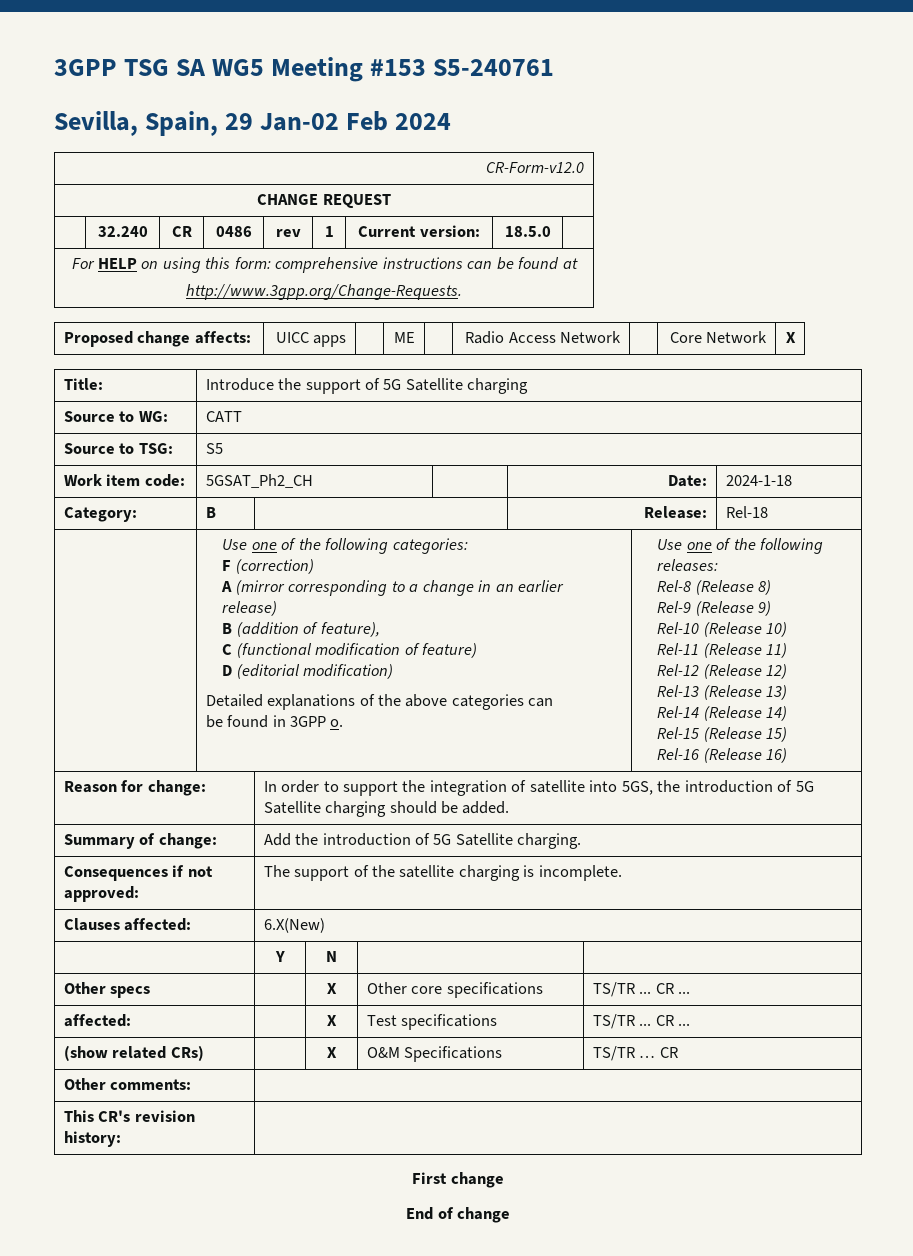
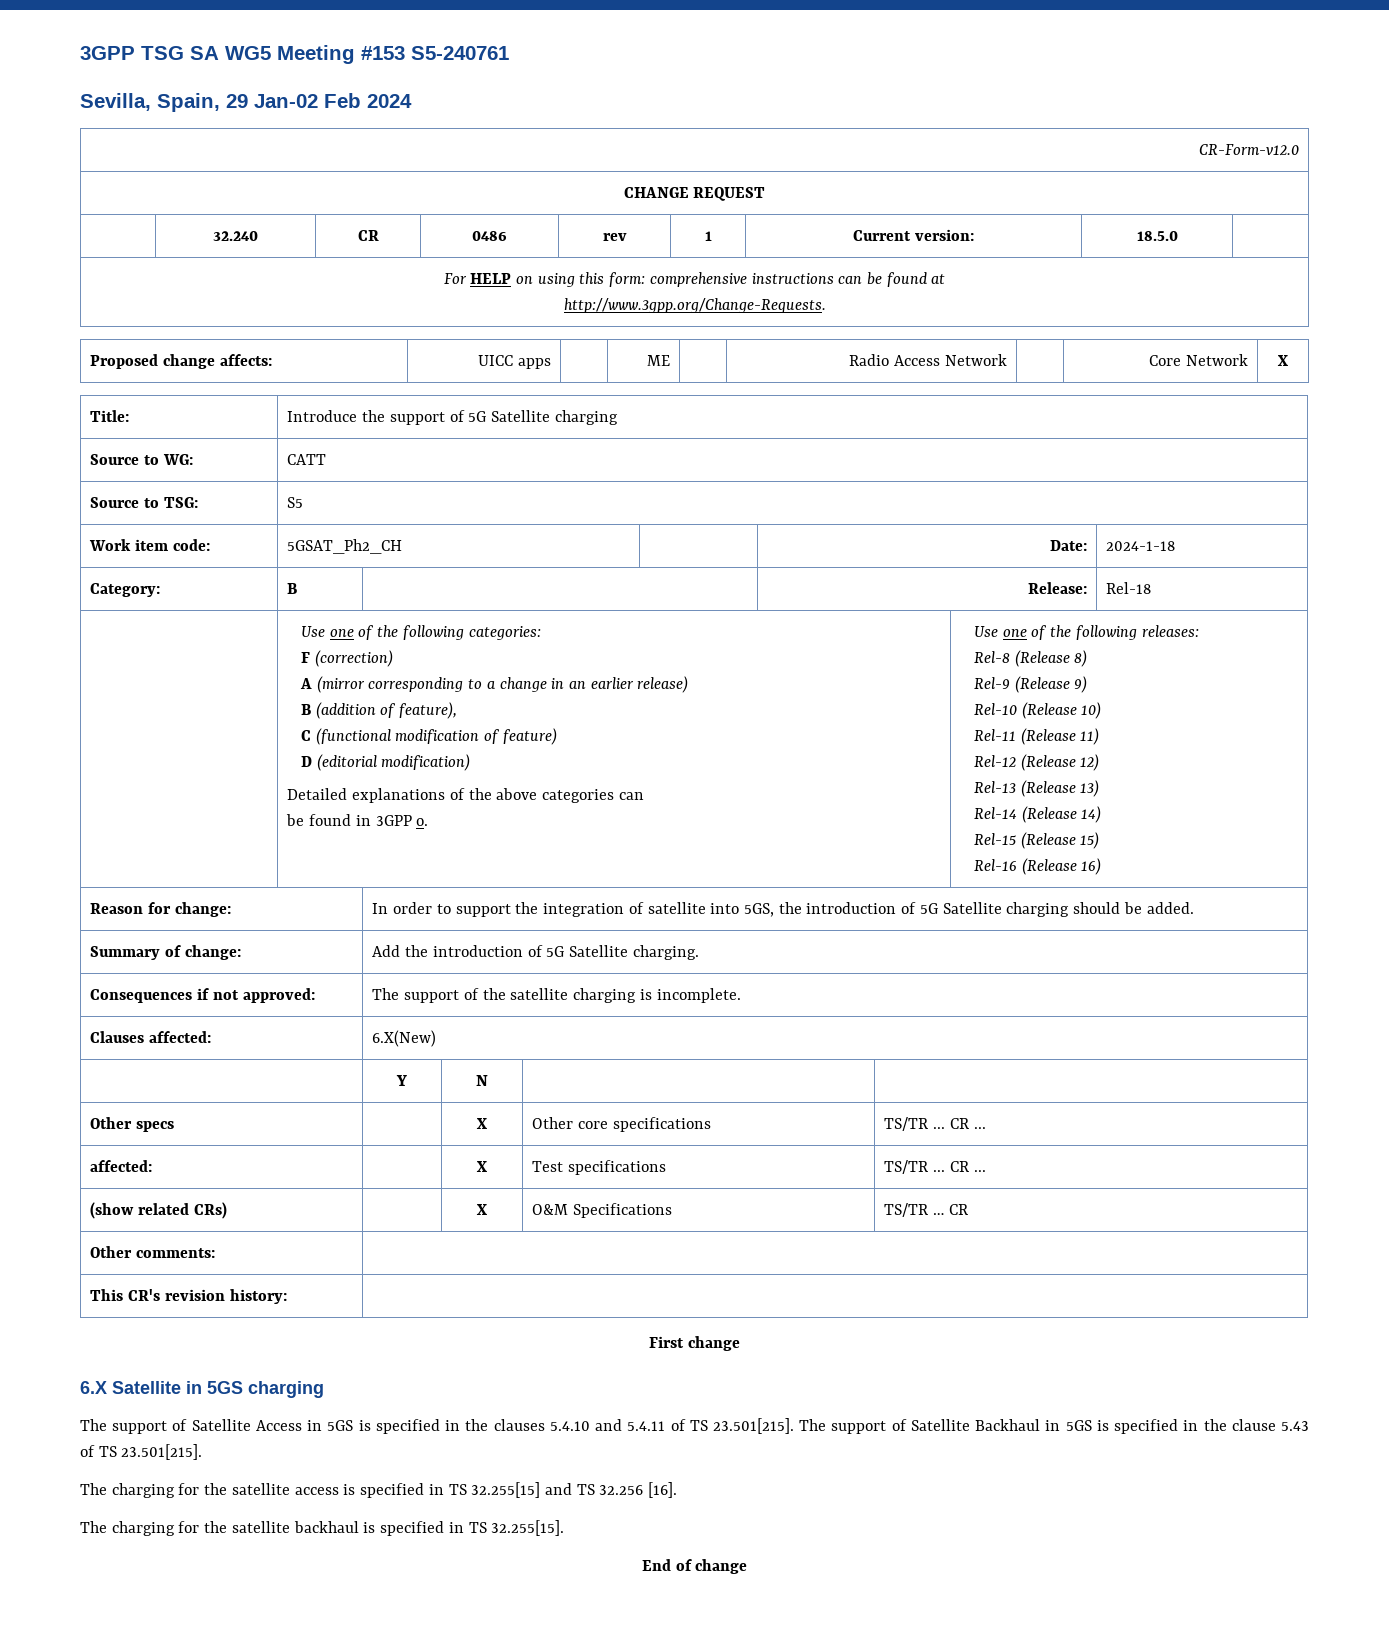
+ 6.X Satellite in 5GS charging
+ The support of Satellite Access in 5GS is specified in the clauses 5.4.10 and 5.4.11 of TS 23.501[215]. The support of Satellite Backhaul in 5GS is specified in the clause 5.43 of TS 23.501[215].
+ The charging for the satellite access is specified in TS 32.255[15] and TS 32.256 [16].
+ The charging for the satellite backhaul is specified in TS 32.255[15].

